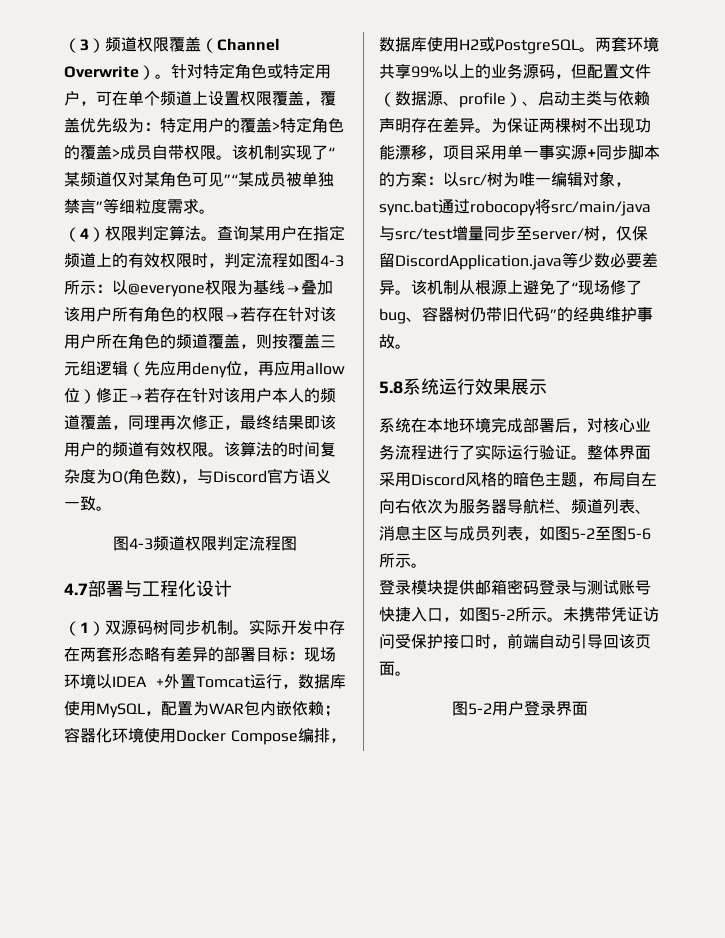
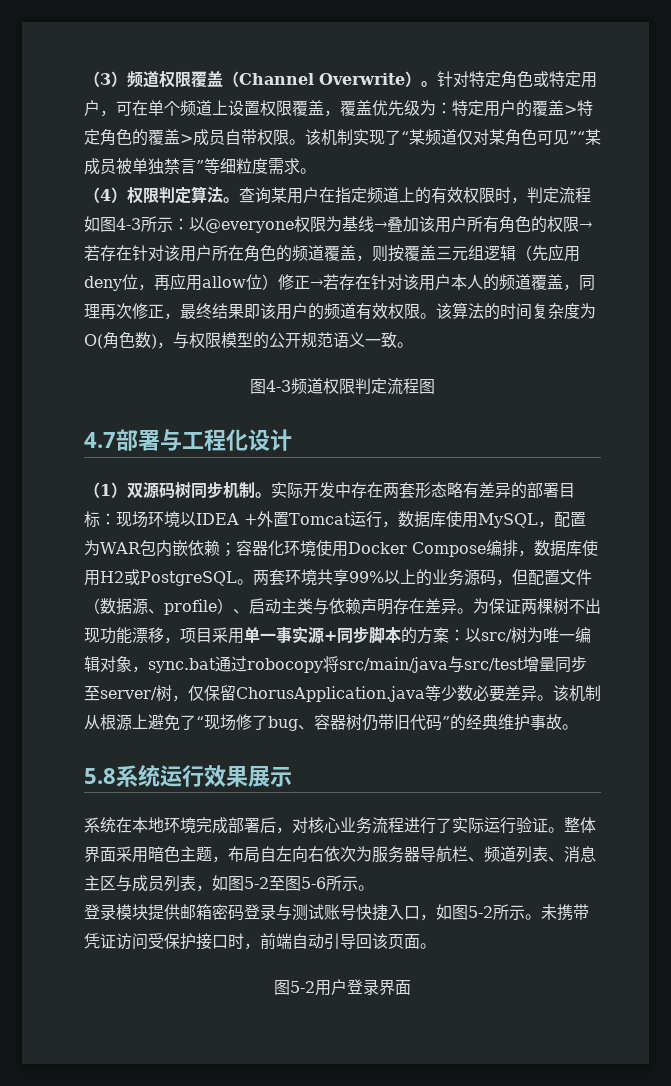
- 该算法的时间复杂度为O(角色数)，与Discord官方语义一致。
+ 该算法的时间复杂度为O(角色数)，与权限模型的公开规范语义一致。
- 为保证两棵树不出现功能漂移，项目采用单一事实源+同步脚本的方案：以src/树为唯一编辑对象，sync.bat通过robocopy将src/main/java与src/test增量同步至server/树，仅保留DiscordApplication.java等少数必要差异。
+ 为保证两棵树不出现功能漂移，项目采用单一事实源+同步脚本的方案：以src/树为唯一编辑对象，sync.bat通过robocopy将src/main/java与src/test增量同步至server/树，仅保留ChorusApplication.java等少数必要差异。
- 整体界面采用Discord风格的暗色主题，布局自左向右依次为服务器导航栏、频道列表、消息主区与成员列表，如图5-2至图5-6所示。
+ 整体界面采用暗色主题，布局自左向右依次为服务器导航栏、频道列表、消息主区与成员列表，如图5-2至图5-6所示。

